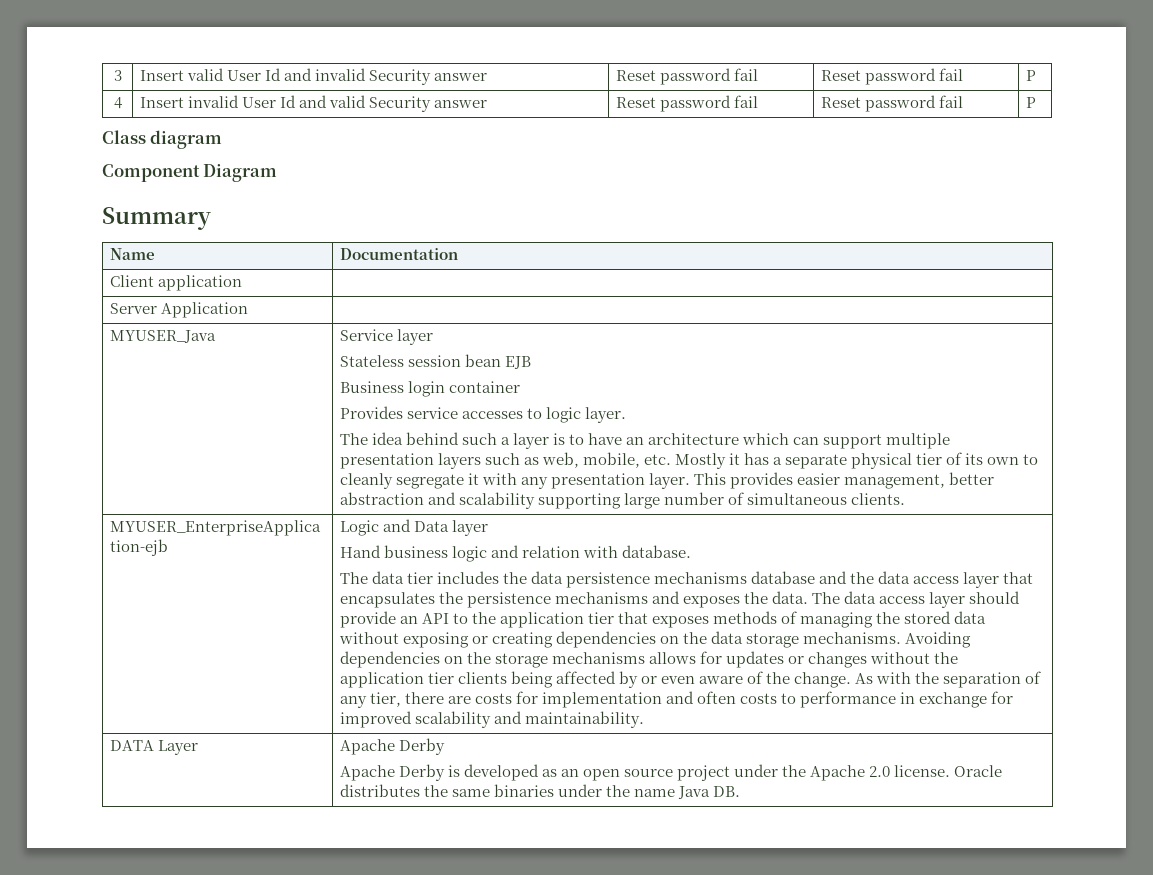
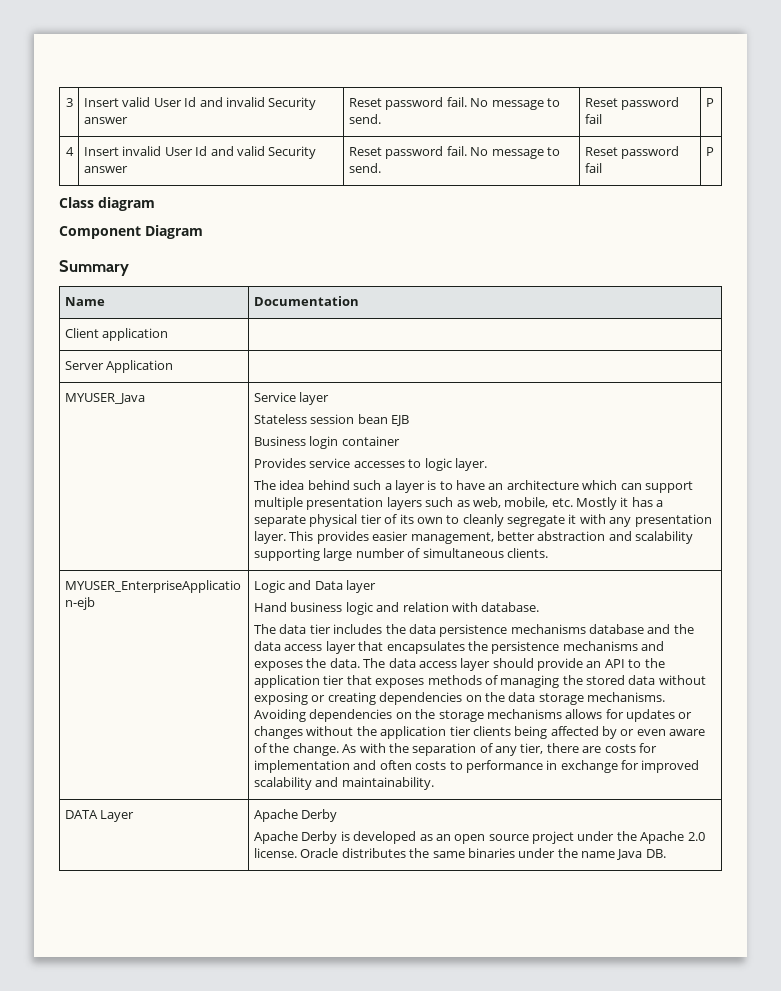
- 3 | Insert valid User Id and invalid Security answer | Reset password fail | Reset password fail | P
+ 3 | Insert valid User Id and invalid Security answer | Reset password fail. No message to send. | Reset password fail | P
- 4 | Insert invalid User Id and valid Security answer | Reset password fail | Reset password fail | P
+ 4 | Insert invalid User Id and valid Security answer | Reset password fail. No message to send. | Reset password fail | P

